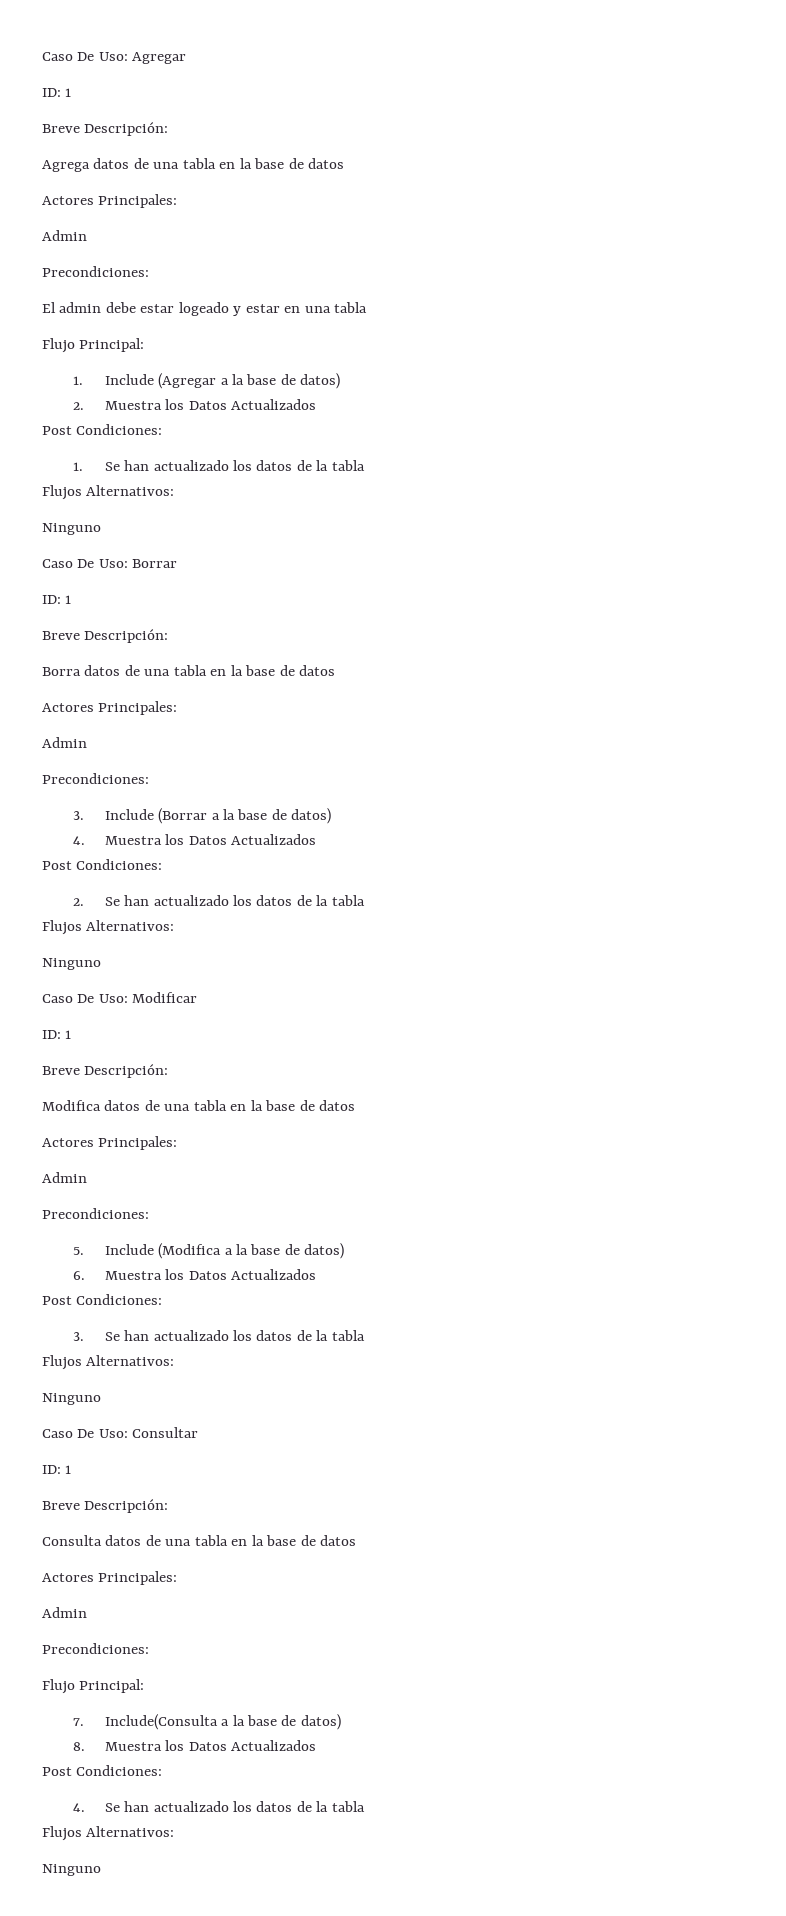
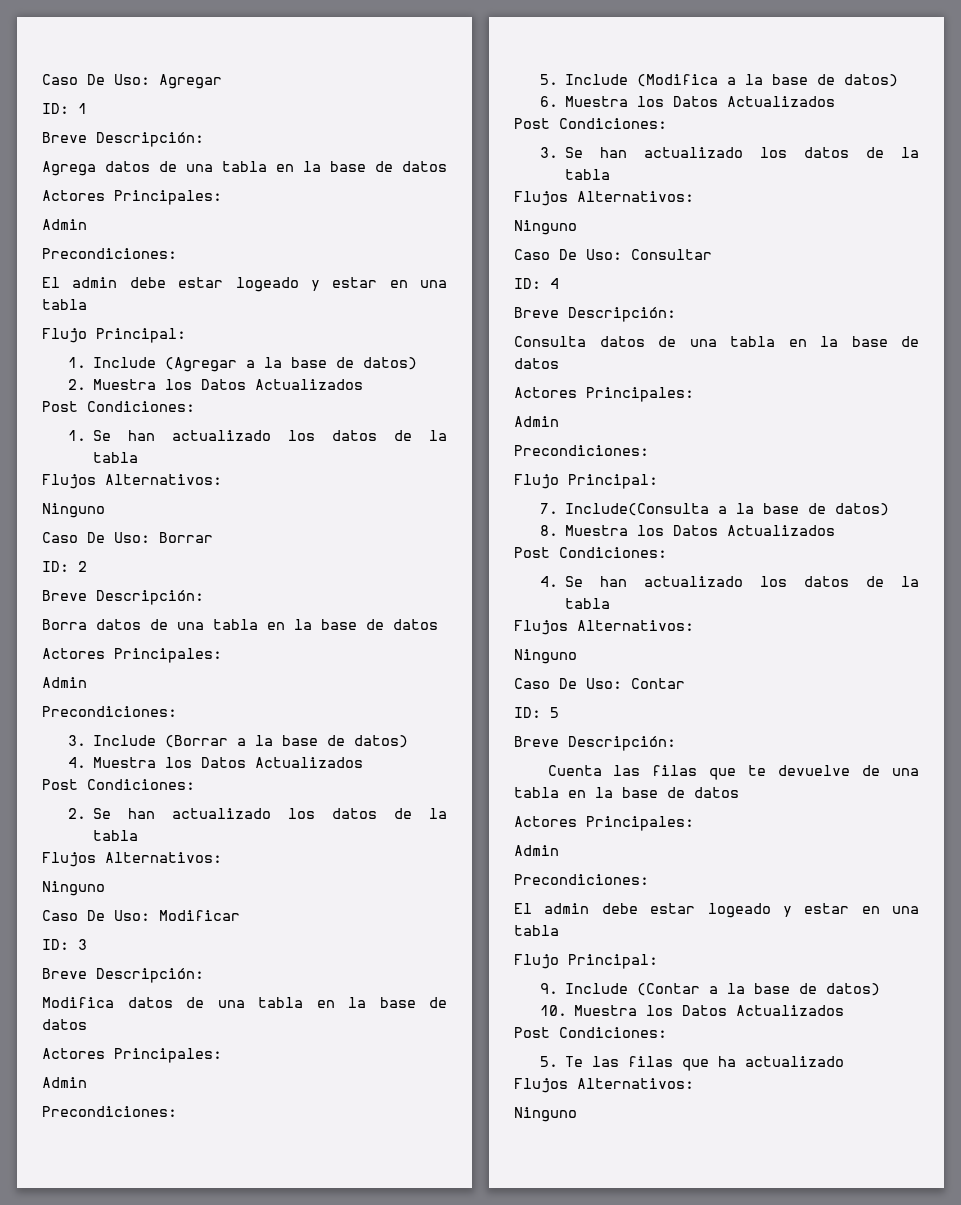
  Caso De Uso: Borrar
- ID: 1
+ ID: 2
  Caso De Uso: Modificar
- ID: 1
+ ID: 3
  Caso De Uso: Consultar
- ID: 1
+ ID: 4
+ Caso De Uso: Contar
+ ID: 5
+ Breve Descripción:
+ Cuenta las filas que te devuelve de una tabla en la base de datos
+ Actores Principales:
+ Admin
+ Precondiciones:
+ El admin debe estar logeado y estar en una tabla
+ Flujo Principal:
+ 9. Include (Contar a la base de datos)
+ 10. Muestra los Datos Actualizados
+ Post Condiciones:
+ 5. Te las filas que ha actualizado
+ Flujos Alternativos:
+ Ninguno

